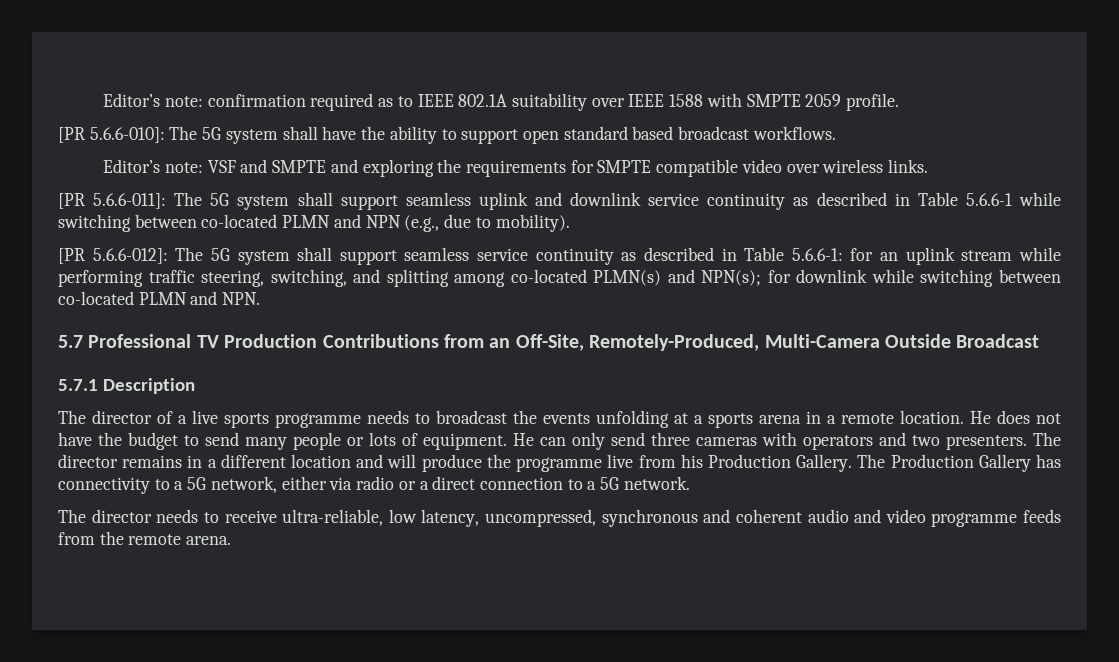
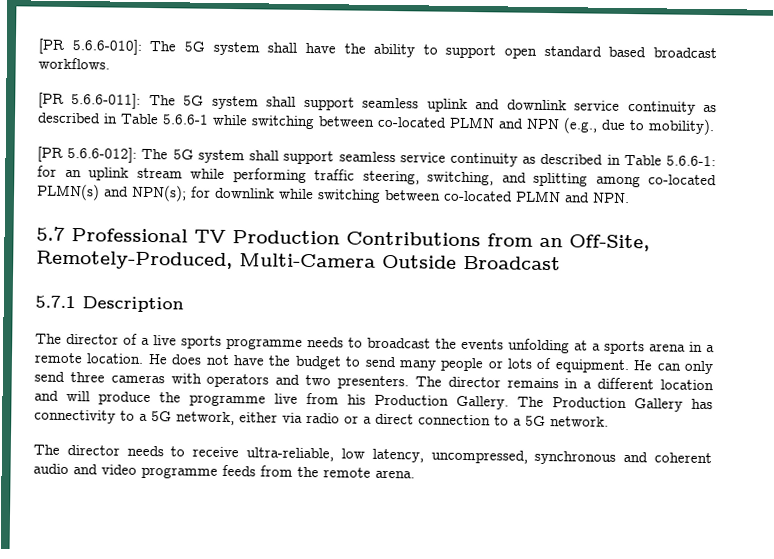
- Editor’s note: confirmation required as to IEEE 802.1A suitability over IEEE 1588 with SMPTE 2059 profile.
- Editor’s note: VSF and SMPTE and exploring the requirements for SMPTE compatible video over wireless links.

